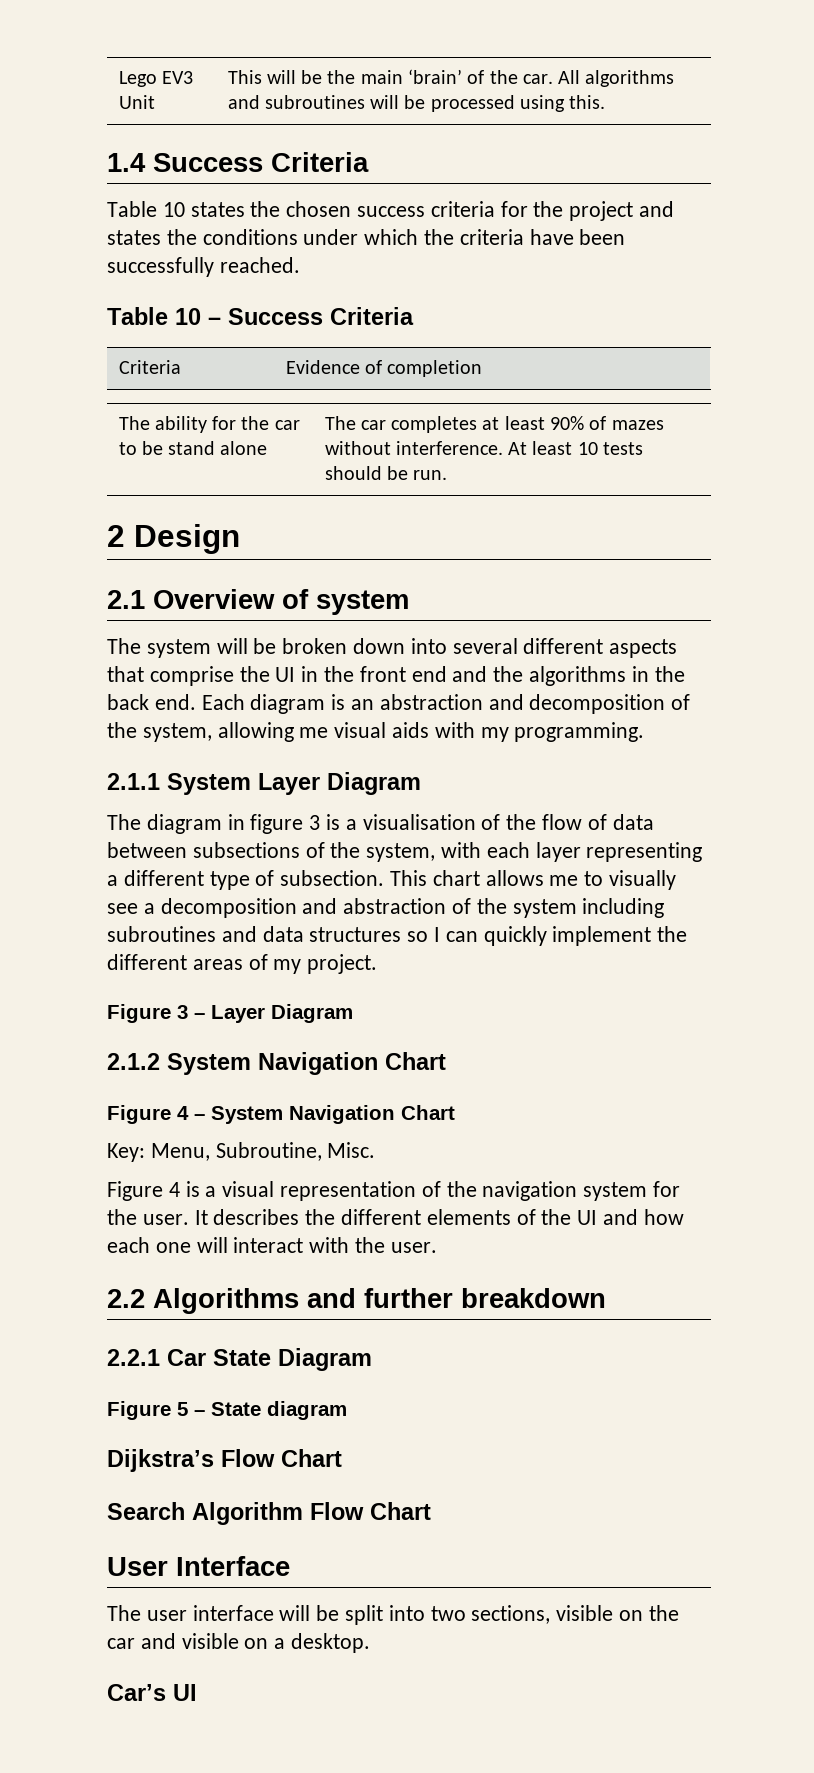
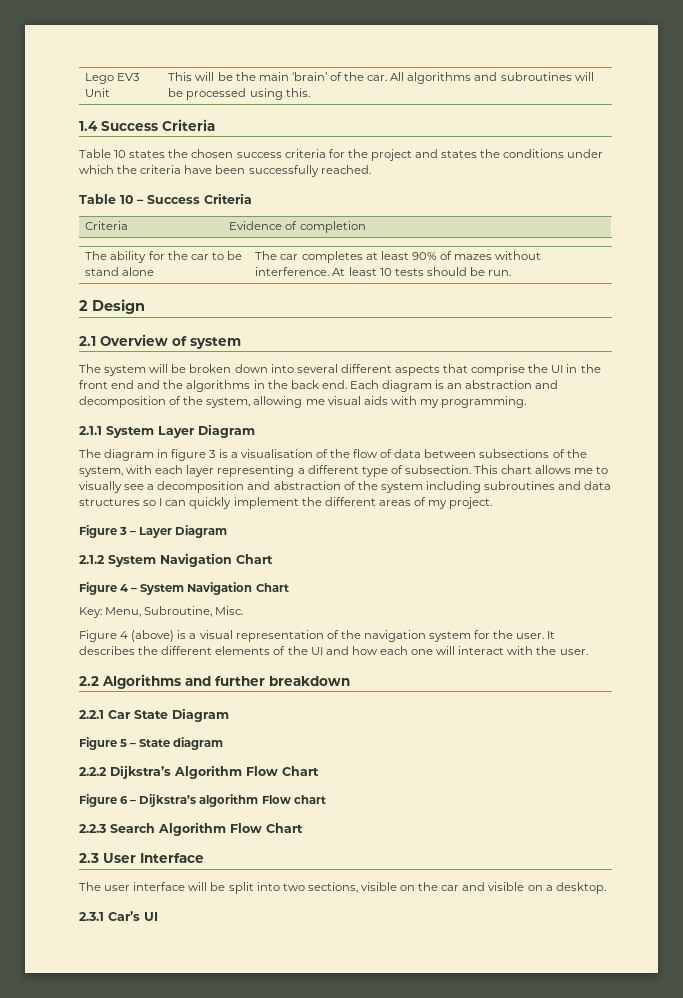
- Figure 4 is a visual representation of the navigation system for the user.
+ Figure 4 (above) is a visual representation of the navigation system for the user.
- Dijkstra’s Flow Chart
- Search Algorithm Flow Chart
+ 2.2.2 Dijkstra’s Algorithm Flow Chart
+ Figure 6 – Dijkstra’s algorithm Flow chart
+ 2.2.3 Search Algorithm Flow Chart
- User Interface
+ 2.3 User Interface
- Car’s UI
+ 2.3.1 Car’s UI

